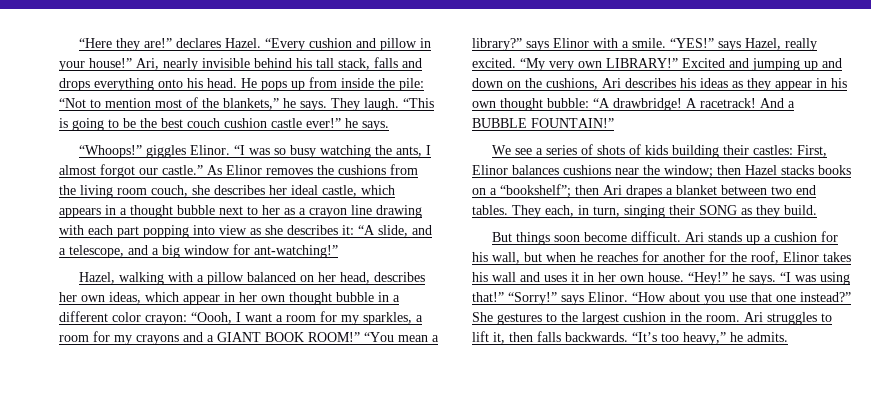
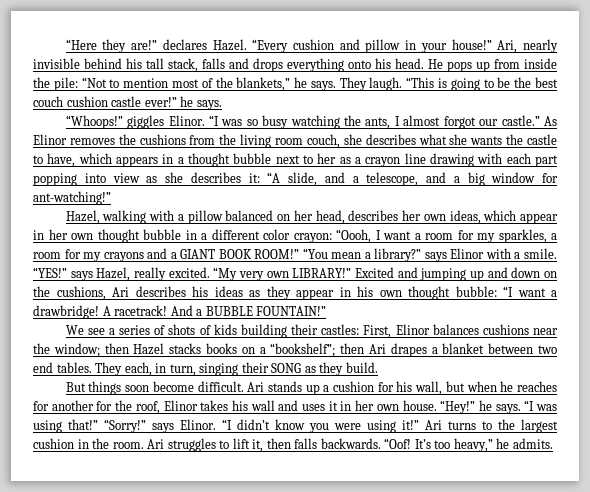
- As Elinor removes the cushions from the living room couch, she describes her ideal castle, which appears in a thought bubble next to her as a crayon line drawing with each part popping into view as she describes it: “A slide, and a telescope, and a big window for ant-watching!”
+ As Elinor removes the cushions from the living room couch, she describes what she wants the castle to have, which appears in a thought bubble next to her as a crayon line drawing with each part popping into view as she describes it: “A slide, and a telescope, and a big window for ant-watching!”
- Excited and jumping up and down on the cushions, Ari describes his ideas as they appear in his own thought bubble: “A drawbridge!
+ Excited and jumping up and down on the cushions, Ari describes his ideas as they appear in his own thought bubble: “I want a drawbridge!
- “How about you use that one instead?” She gestures to the largest cushion in the room.
+ “I didn’t know you were using it!” Ari turns to the largest cushion in the room.
- “It’s too heavy,” he admits.
+ “Oof! It’s too heavy,” he admits.

